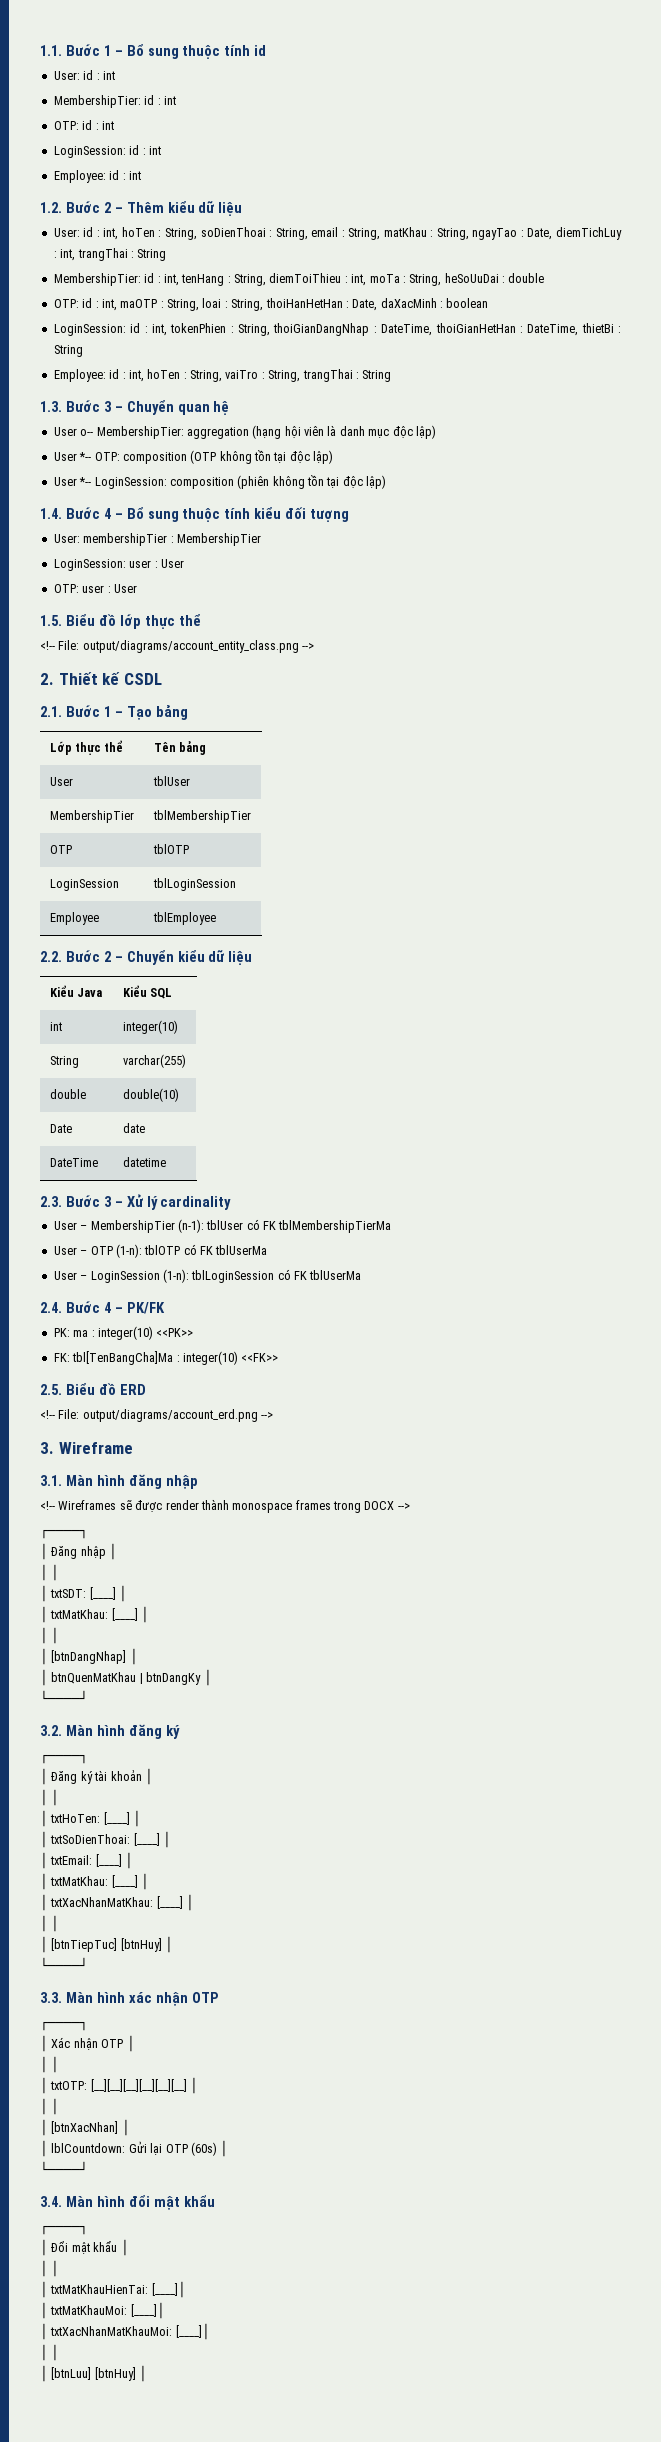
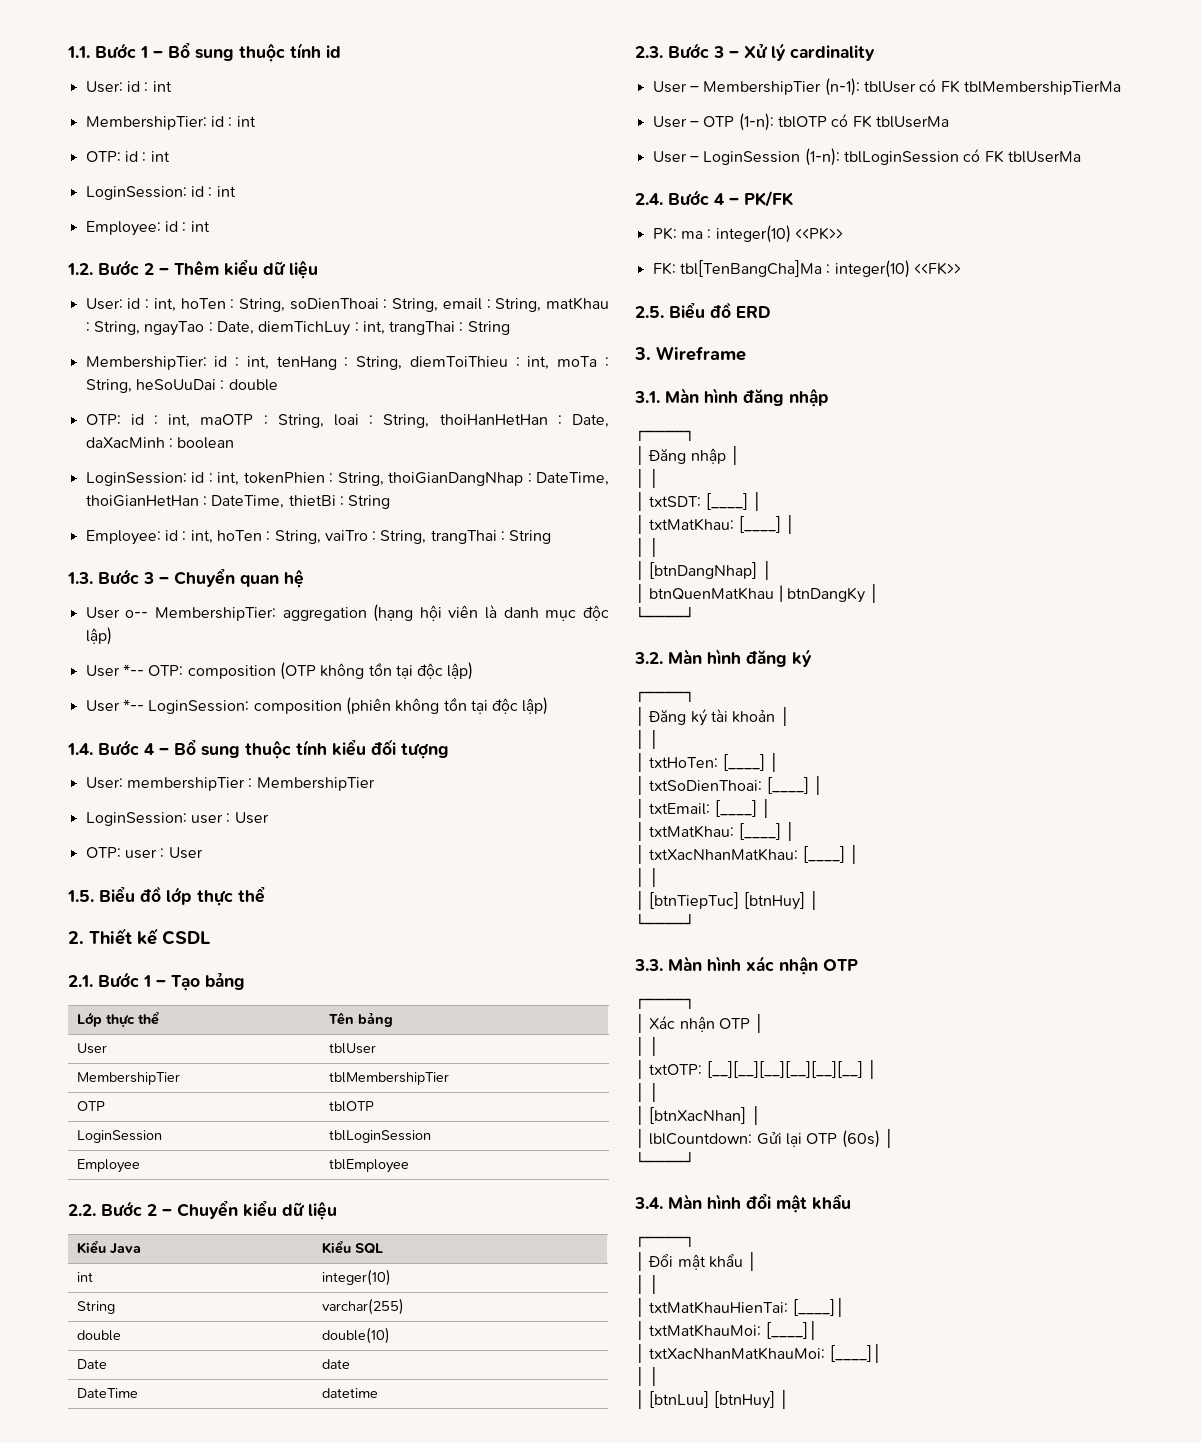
- <!-- File: output/diagrams/account_entity_class.png -->
- <!-- File: output/diagrams/account_erd.png -->
- <!-- Wireframes sẽ được render thành monospace frames trong DOCX -->

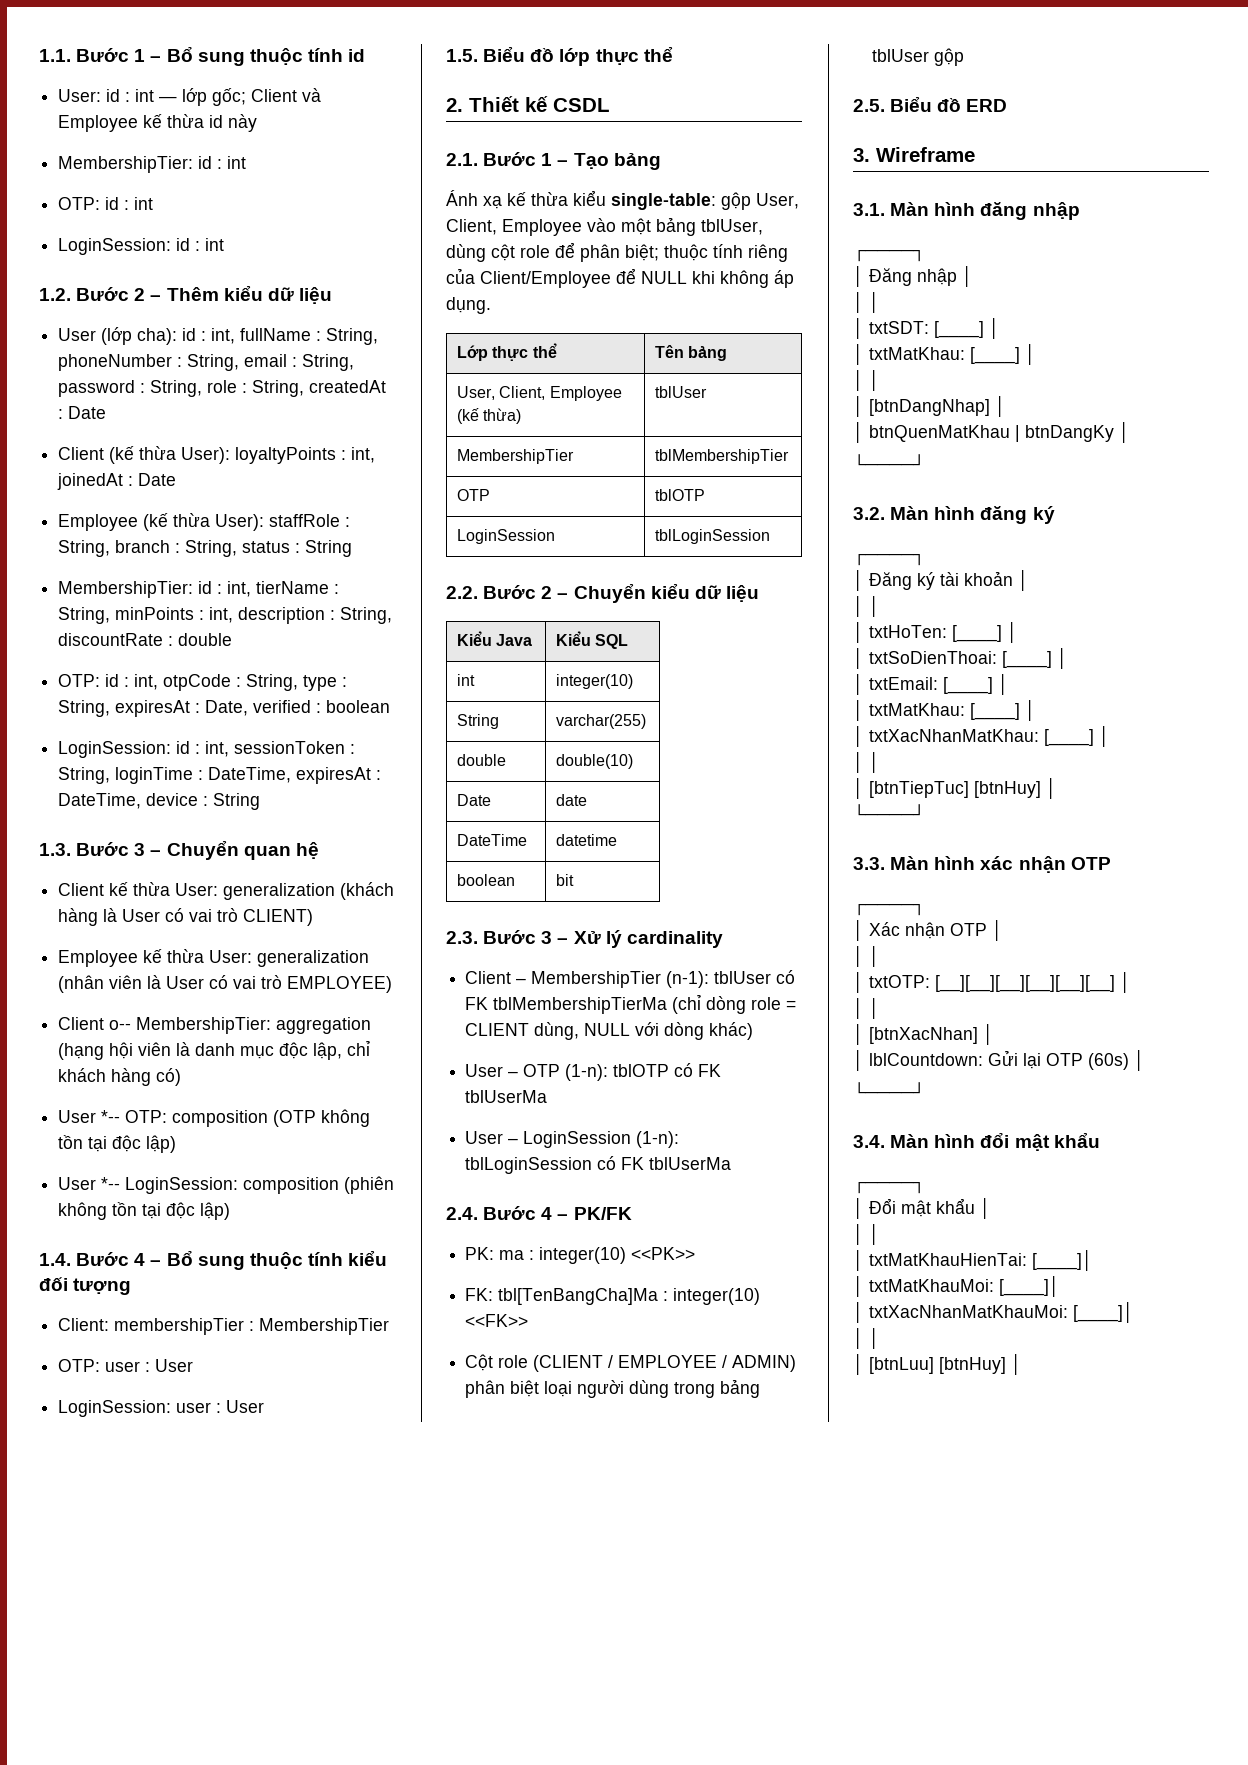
- User: id : int
+ User: id : int — lớp gốc; Client và Employee kế thừa id này
- Employee: id : int
- User: id : int, hoTen : String, soDienThoai : String, email : String, matKhau : String, ngayTao : Date, diemTichLuy : int, trangThai : String
+ User (lớp cha): id : int, fullName : String, phoneNumber : String, email : String, password : String, role : String, createdAt : Date
+ Client (kế thừa User): loyaltyPoints : int, joinedAt : Date
+ Employee (kế thừa User): staffRole : String, branch : String, status : String
- MembershipTier: id : int, tenHang : String, diemToiThieu : int, moTa : String, heSoUuDai : double
+ MembershipTier: id : int, tierName : String, minPoints : int, description : String, discountRate : double
- OTP: id : int, maOTP : String, loai : String, thoiHanHetHan : Date, daXacMinh : boolean
+ OTP: id : int, otpCode : String, type : String, expiresAt : Date, verified : boolean
- LoginSession: id : int, tokenPhien : String, thoiGianDangNhap : DateTime, thoiGianHetHan : DateTime, thietBi : String
- Employee: id : int, hoTen : String, vaiTro : String, trangThai : String
+ LoginSession: id : int, sessionToken : String, loginTime : DateTime, expiresAt : DateTime, device : String
- User o-- MembershipTier: aggregation (hạng hội viên là danh mục độc lập)
+ Client kế thừa User: generalization (khách hàng là User có vai trò CLIENT)
+ Employee kế thừa User: generalization (nhân viên là User có vai trò EMPLOYEE)
+ Client o-- MembershipTier: aggregation (hạng hội viên là danh mục độc lập, chỉ khách hàng có)
- User: membershipTier : MembershipTier
+ Client: membershipTier : MembershipTier
+ OTP: user : User
  LoginSession: user : User
- OTP: user : User
+ Ánh xạ kế thừa kiểu single-table: gộp User, Client, Employee vào một bảng tblUser, dùng cột role để phân biệt; thuộc tính riêng của Client/Employee để NULL khi không áp dụng.
- User | tblUser
+ User, Client, Employee (kế thừa) | tblUser
- Employee | tblEmployee
+ boolean | bit
- User – MembershipTier (n-1): tblUser có FK tblMembershipTierMa
+ Client – MembershipTier (n-1): tblUser có FK tblMembershipTierMa (chỉ dòng role = CLIENT dùng, NULL với dòng khác)
+ Cột role (CLIENT / EMPLOYEE / ADMIN) phân biệt loại người dùng trong bảng tblUser gộp

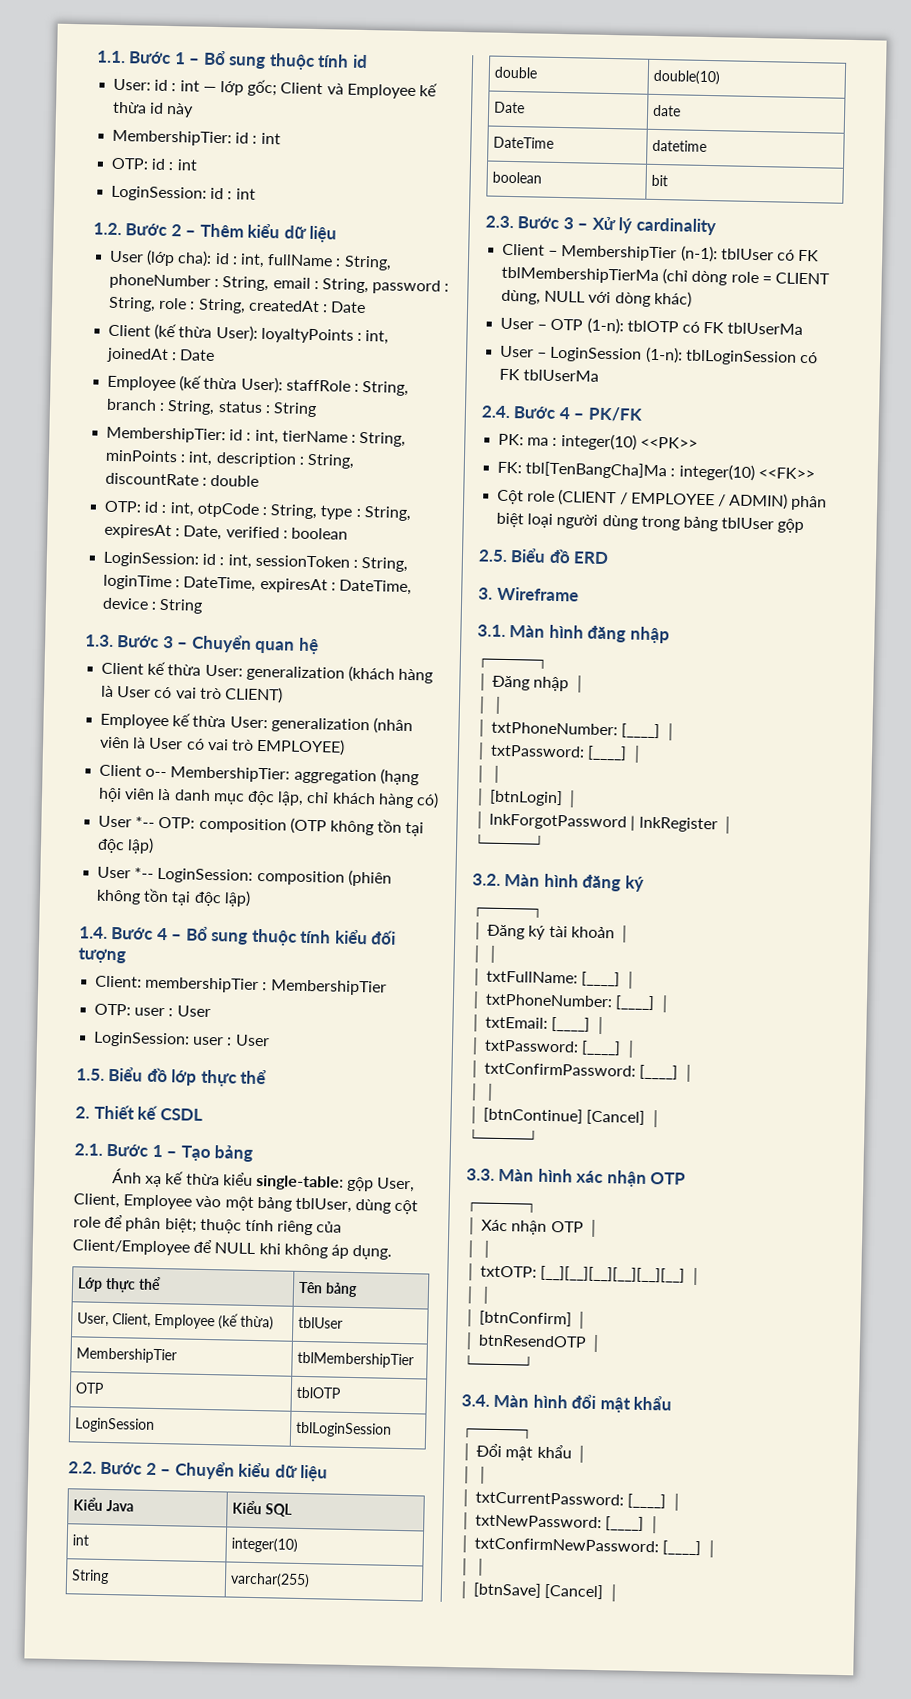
  │ Đăng nhập │
  │ │
- │ txtSDT: [____] │
- │ txtMatKhau: [____] │
+ │ txtPhoneNumber: [____] │
+ │ txtPassword: [____] │
  │ │
- │ [btnDangNhap] │
- │ btnQuenMatKhau | btnDangKy │
+ │ [btnLogin] │
+ │ lnkForgotPassword | lnkRegister │
- │ txtHoTen: [____] │
- │ txtSoDienThoai: [____] │
+ │ txtFullName: [____] │
+ │ txtPhoneNumber: [____] │
  │ txtEmail: [____] │
- │ txtMatKhau: [____] │
- │ txtXacNhanMatKhau: [____] │
+ │ txtPassword: [____] │
+ │ txtConfirmPassword: [____] │
  │ │
- │ [btnTiepTuc] [btnHuy] │
+ │ [btnContinue] [Cancel] │
- │ [btnXacNhan] │
- │ lblCountdown: Gửi lại OTP (60s) │
+ │ [btnConfirm] │
+ │ btnResendOTP │
- │ txtMatKhauHienTai: [____]│
- │ txtMatKhauMoi: [____]│
- │ txtXacNhanMatKhauMoi: [____]│
+ │ txtCurrentPassword: [____] │
+ │ txtNewPassword: [____] │
+ │ txtConfirmNewPassword: [____] │
  │ │
- │ [btnLuu] [btnHuy] │
+ │ [btnSave] [Cancel] │

